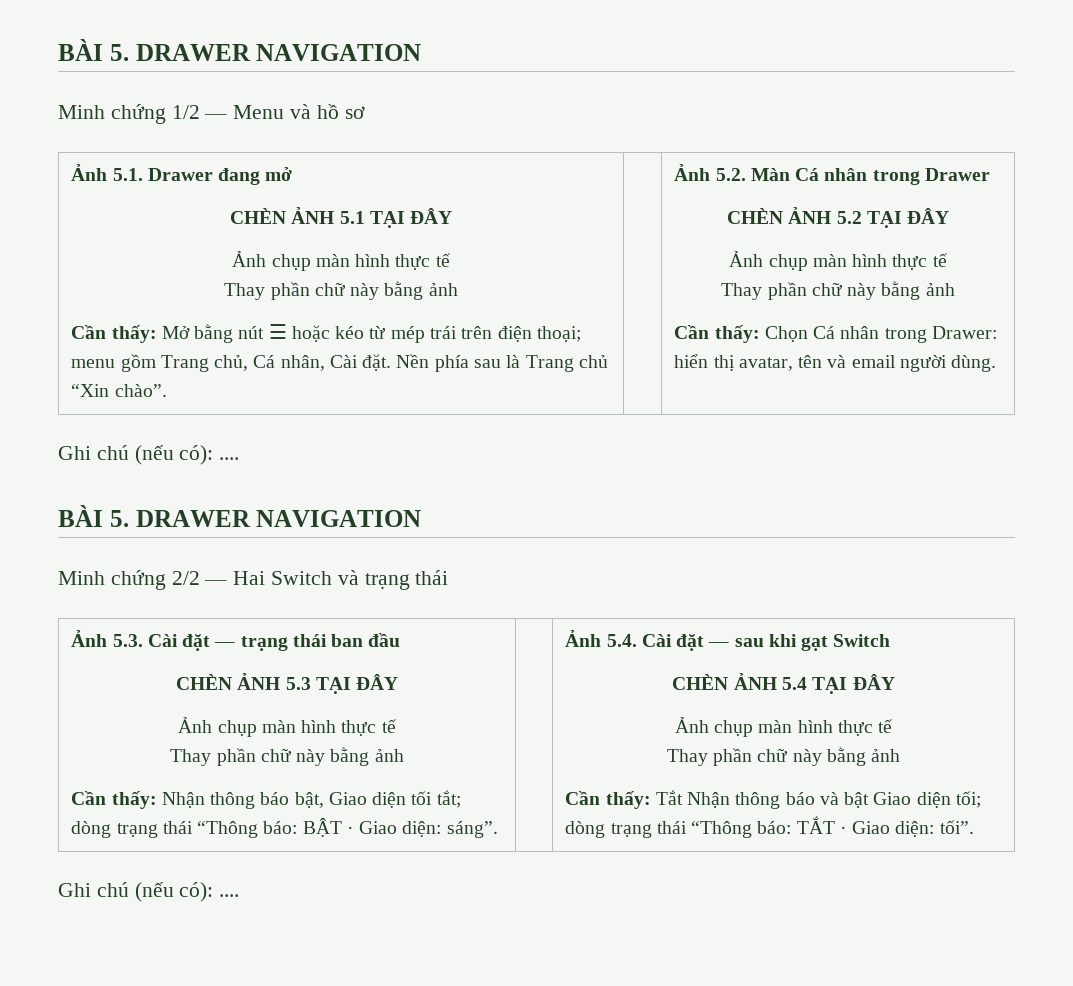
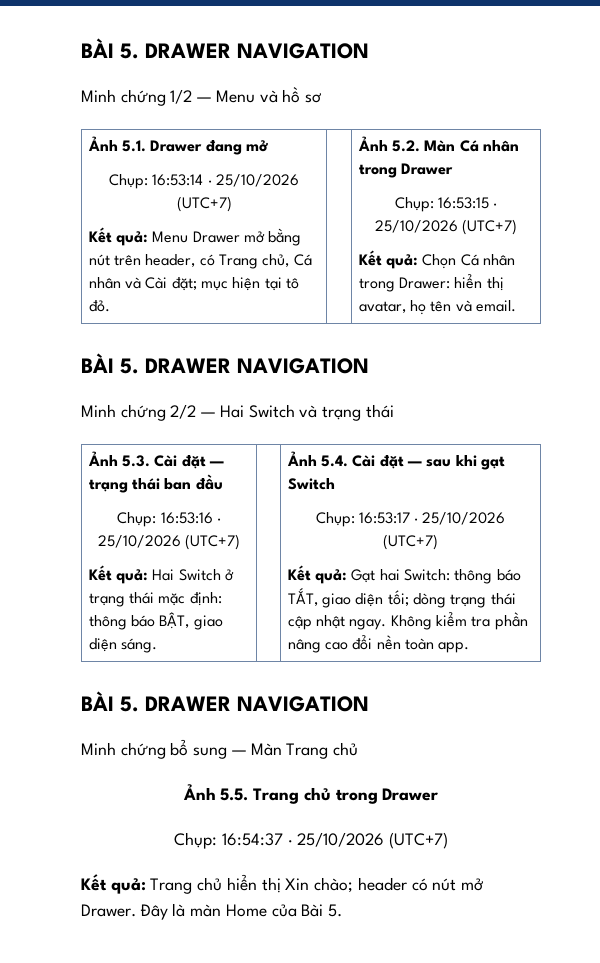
- CHÈN ẢNH 5.1 TẠI ĐÂY
- Ảnh chụp màn hình thực tế
- Thay phần chữ này bằng ảnh
- Cần thấy: Mở bằng nút ☰ hoặc kéo từ mép trái trên điện thoại; menu gồm Trang chủ, Cá nhân, Cài đặt. Nền phía sau là Trang chủ “Xin chào”.
+ Chụp: 16:53:14 · 25/10/2026 (UTC+7)
+ Kết quả: Menu Drawer mở bằng nút trên header, có Trang chủ, Cá nhân và Cài đặt; mục hiện tại tô đỏ.
- CHÈN ẢNH 5.2 TẠI ĐÂY
- Ảnh chụp màn hình thực tế
- Thay phần chữ này bằng ảnh
- Cần thấy: Chọn Cá nhân trong Drawer: hiển thị avatar, tên và email người dùng.
- Ghi chú (nếu có): ....
+ Chụp: 16:53:15 · 25/10/2026 (UTC+7)
+ Kết quả: Chọn Cá nhân trong Drawer: hiển thị avatar, họ tên và email.
- CHÈN ẢNH 5.3 TẠI ĐÂY
- Ảnh chụp màn hình thực tế
- Thay phần chữ này bằng ảnh
- Cần thấy: Nhận thông báo bật, Giao diện tối tắt; dòng trạng thái “Thông báo: BẬT · Giao diện: sáng”.
+ Chụp: 16:53:16 · 25/10/2026 (UTC+7)
+ Kết quả: Hai Switch ở trạng thái mặc định: thông báo BẬT, giao diện sáng.
- CHÈN ẢNH 5.4 TẠI ĐÂY
- Ảnh chụp màn hình thực tế
- Thay phần chữ này bằng ảnh
- Cần thấy: Tắt Nhận thông báo và bật Giao diện tối; dòng trạng thái “Thông báo: TẮT · Giao diện: tối”.
- Ghi chú (nếu có): ....
+ Chụp: 16:53:17 · 25/10/2026 (UTC+7)
+ Kết quả: Gạt hai Switch: thông báo TẮT, giao diện tối; dòng trạng thái cập nhật ngay. Không kiểm tra phần nâng cao đổi nền toàn app.
+ BÀI 5. DRAWER NAVIGATION
+ Minh chứng bổ sung — Màn Trang chủ
+ Ảnh 5.5. Trang chủ trong Drawer
+ Chụp: 16:54:37 · 25/10/2026 (UTC+7)
+ Kết quả: Trang chủ hiển thị Xin chào; header có nút mở Drawer. Đây là màn Home của Bài 5.

